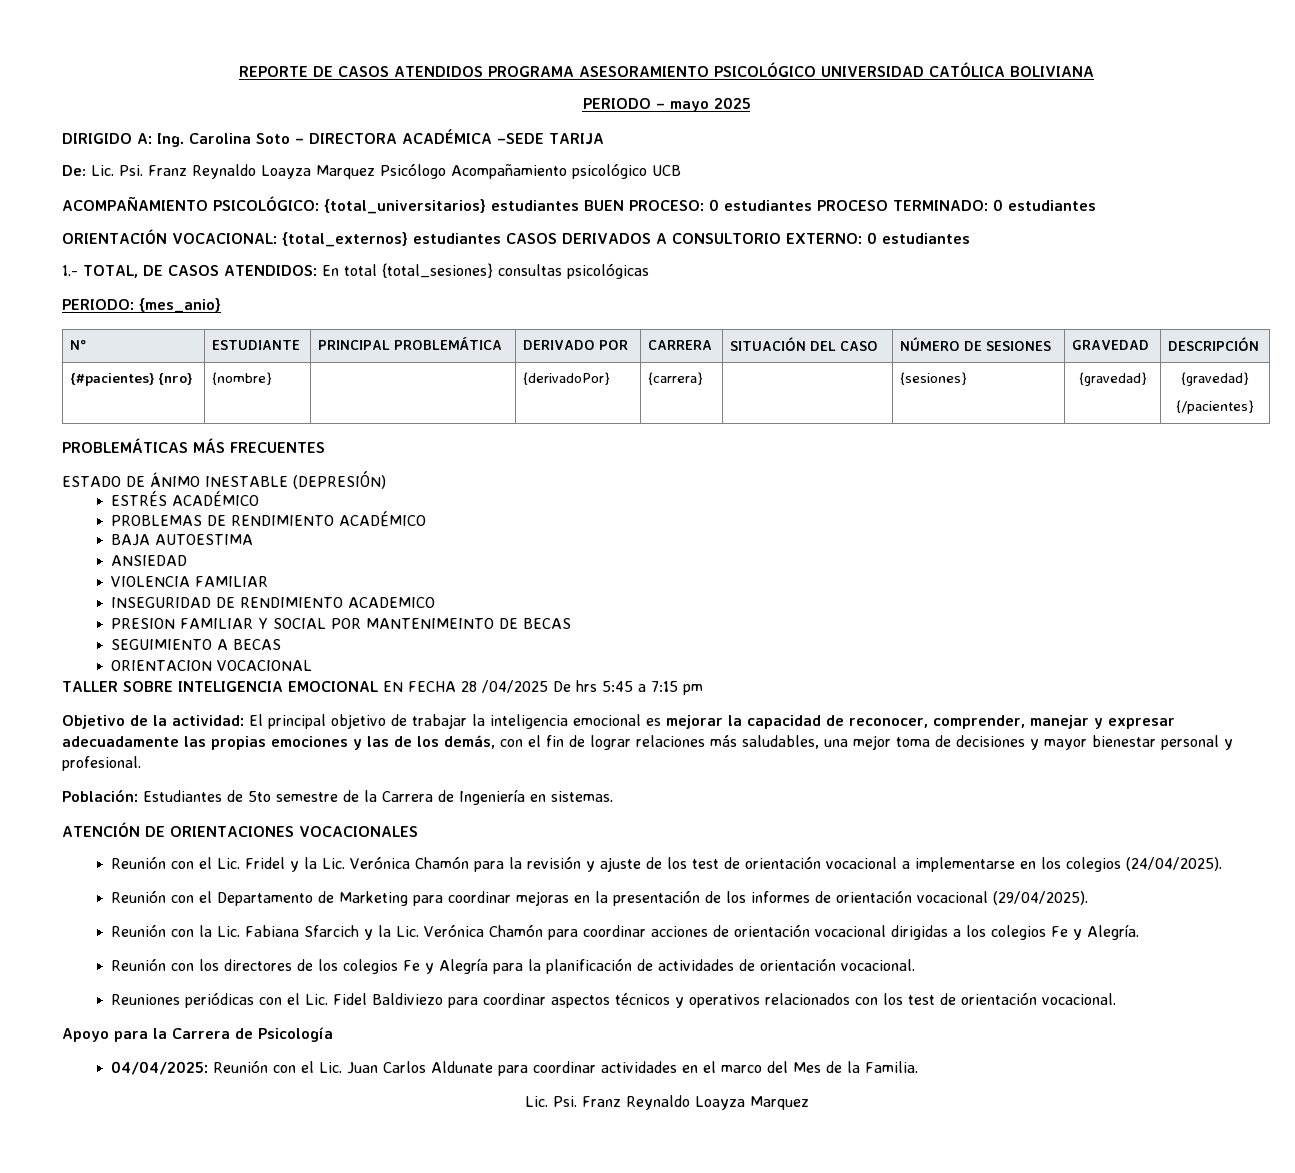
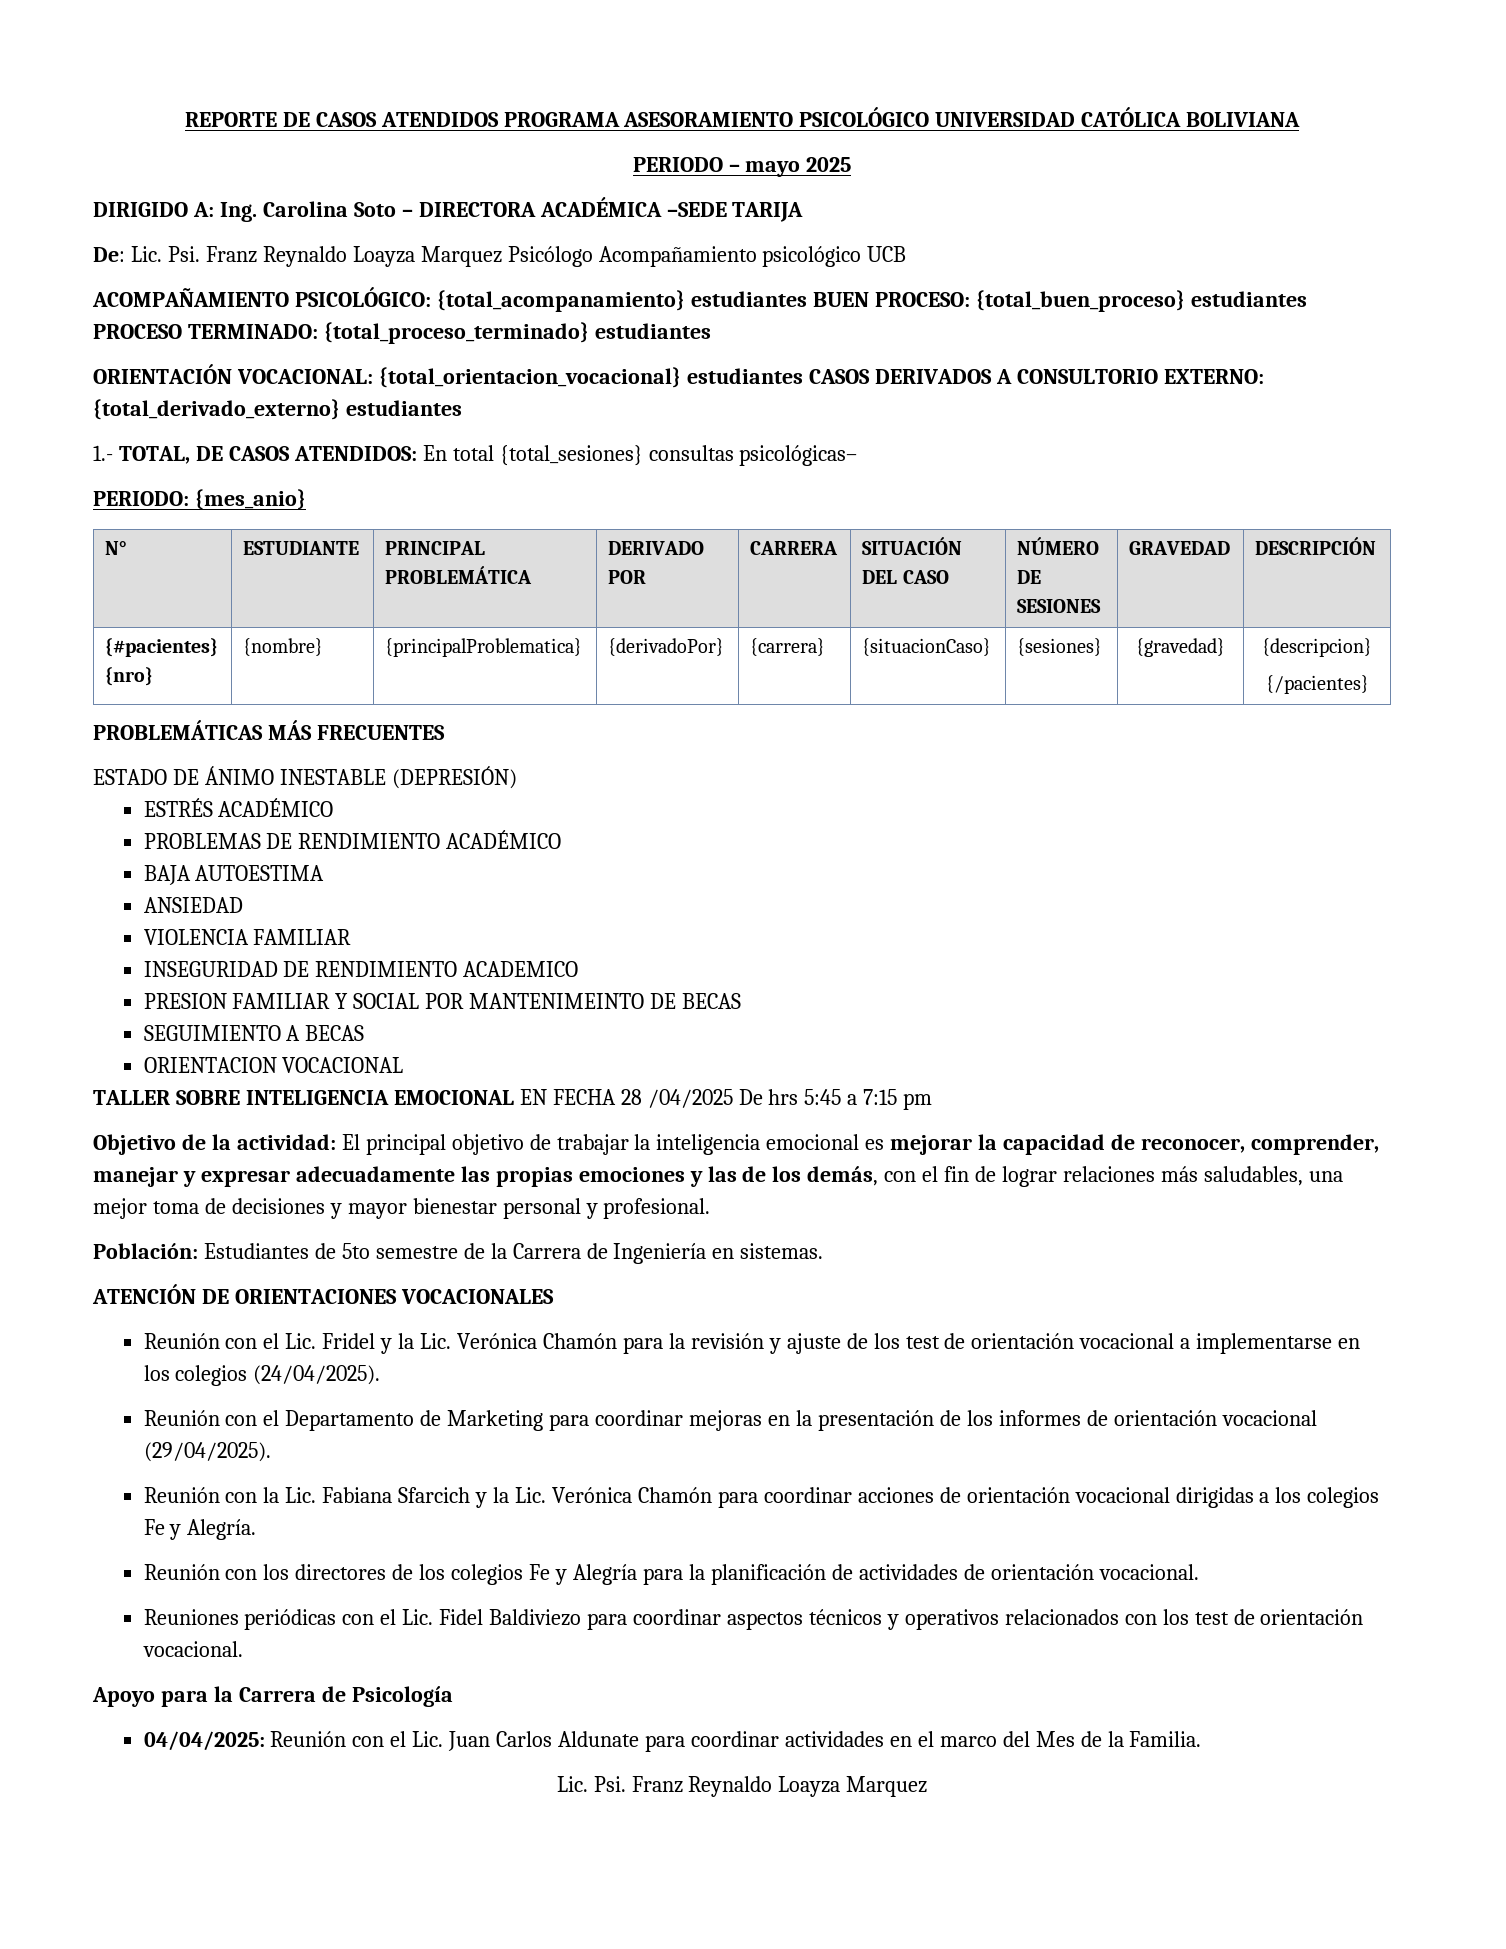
- ACOMPAÑAMIENTO PSICOLÓGICO: {total_universitarios} estudiantes BUEN PROCESO: 0 estudiantes PROCESO TERMINADO: 0 estudiantes
+ ACOMPAÑAMIENTO PSICOLÓGICO: {total_acompanamiento} estudiantes BUEN PROCESO: {total_buen_proceso} estudiantes PROCESO TERMINADO: {total_proceso_terminado} estudiantes
- ORIENTACIÓN VOCACIONAL: {total_externos} estudiantes CASOS DERIVADOS A CONSULTORIO EXTERNO: 0 estudiantes
+ ORIENTACIÓN VOCACIONAL: {total_orientacion_vocacional} estudiantes CASOS DERIVADOS A CONSULTORIO EXTERNO: {total_derivado_externo} estudiantes
- 1.- TOTAL, DE CASOS ATENDIDOS: En total {total_sesiones} consultas psicológicas
+ 1.- TOTAL, DE CASOS ATENDIDOS: En total {total_sesiones} consultas psicológicas–
- {#pacientes} {nro} | {nombre} | | {derivadoPor} | {carrera} | | {sesiones} | {gravedad} | {gravedad}
+ {#pacientes} {nro} | {nombre} | {principalProblematica} | {derivadoPor} | {carrera} | {situacionCaso} | {sesiones} | {gravedad} | {descripcion}

